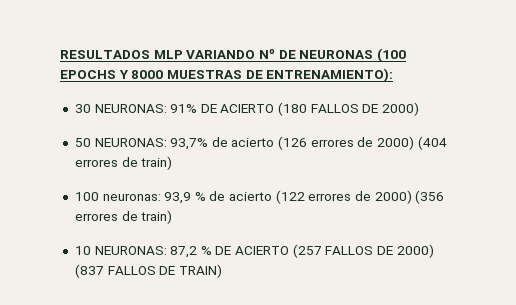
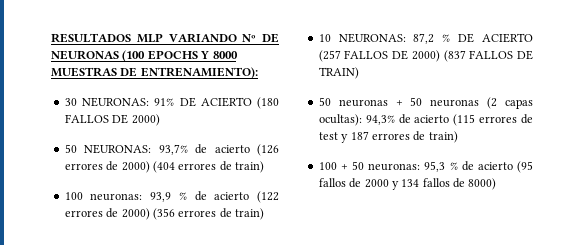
+ 50 neuronas + 50 neuronas (2 capas ocultas): 94,3% de acierto (115 errores de test y 187 errores de train)
+ 100 + 50 neuronas: 95,3 % de acierto (95 fallos de 2000 y 134 fallos de 8000)

